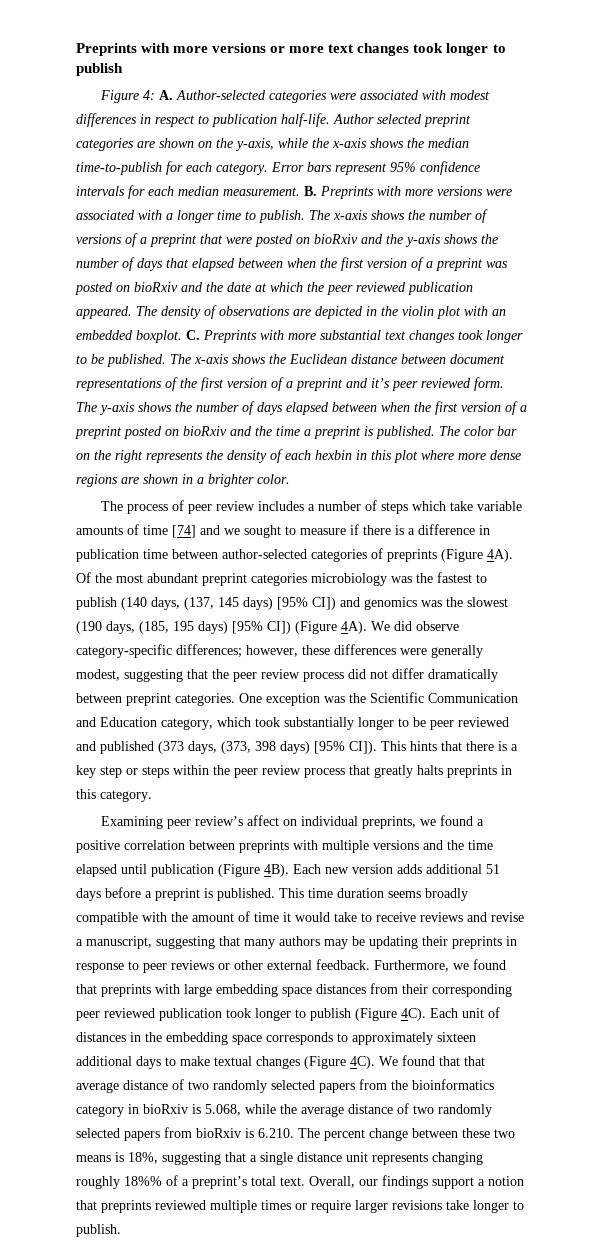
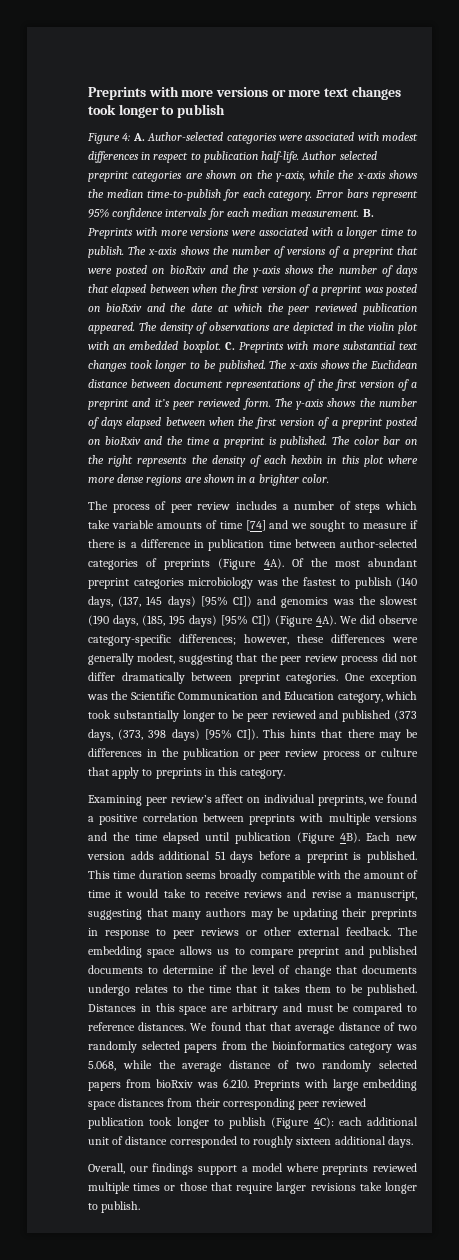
- This hints that there is a key step or steps within the peer review process that greatly halts preprints in this category.
+ This hints that there may be differences in the publication or peer review process or culture that apply to preprints in this category.
- Furthermore, we found that preprints with large embedding space distances from their corresponding peer reviewed publication took longer to publish (Figure 4C). Each unit of distances in the embedding space corresponds to approximately sixteen additional days to make textual changes (Figure 4C). We found that that average distance of two randomly selected papers from the bioinformatics category in bioRxiv is 5.068, while the average distance of two randomly selected papers from bioRxiv is 6.210. The percent change between these two means is 18%, suggesting that a single distance unit represents changing roughly 18%% of a preprint’s total text. Overall, our findings support a notion that preprints reviewed multiple times or require larger revisions take longer to publish.
+ The embedding space allows us to compare preprint and published documents to determine if the level of change that documents undergo relates to the time that it takes them to be published. Distances in this space are arbitrary and must be compared to reference distances. We found that that average distance of two randomly selected papers from the bioinformatics category was 5.068, while the average distance of two randomly selected papers from bioRxiv was 6.210. Preprints with large embedding space distances from their corresponding peer reviewed publication took longer to publish (Figure 4C): each additional unit of distance corresponded to roughly sixteen additional days.
+ Overall, our findings support a model where preprints reviewed multiple times or those that require larger revisions take longer to publish.

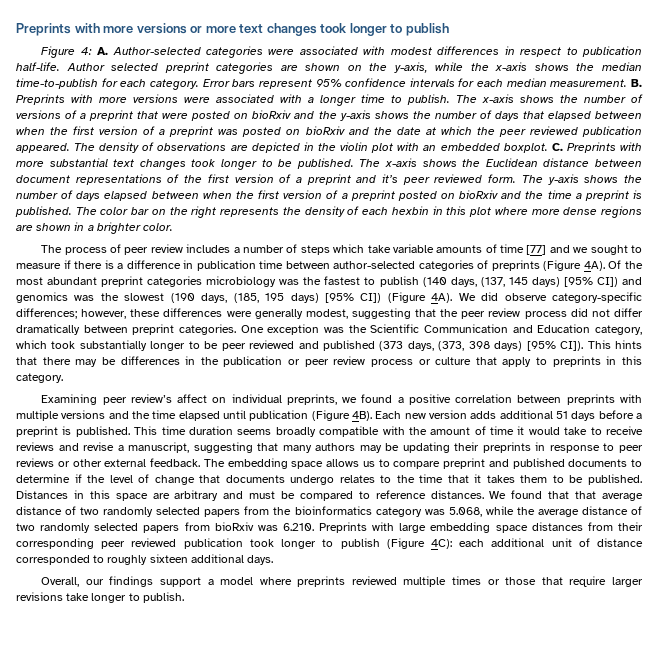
- The process of peer review includes a number of steps which take variable amounts of time [74] and we sought to measure if there is a difference in publication time between author-selected categories of preprints (Figure 4A).
+ The process of peer review includes a number of steps which take variable amounts of time [77] and we sought to measure if there is a difference in publication time between author-selected categories of preprints (Figure 4A).

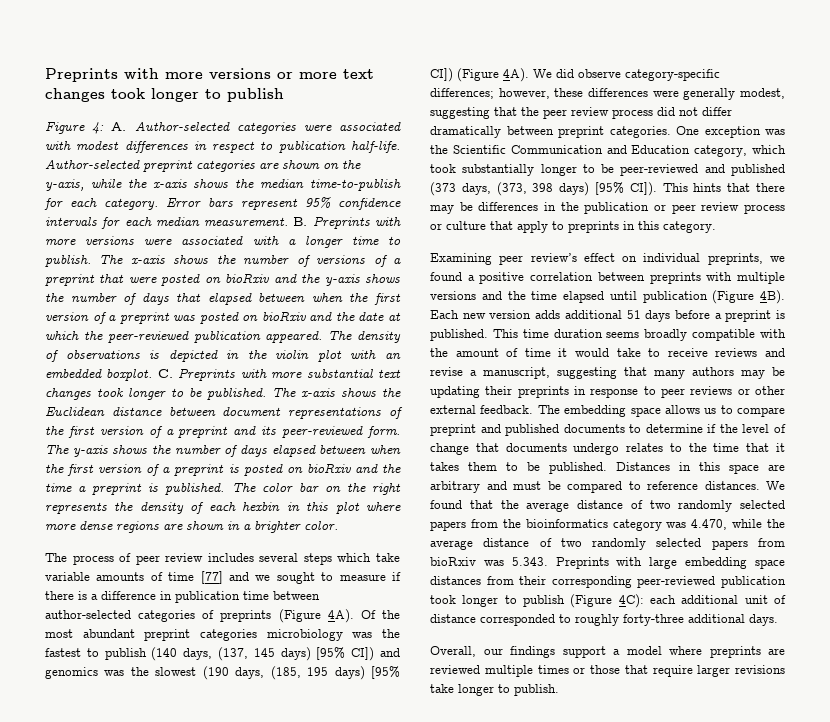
- Author selected preprint categories are shown on the y-axis, while the x-axis shows the median time-to-publish for each category.
+ Author-selected preprint categories are shown on the y-axis, while the x-axis shows the median time-to-publish for each category.
- The x-axis shows the number of versions of a preprint that were posted on bioRxiv and the y-axis shows the number of days that elapsed between when the first version of a preprint was posted on bioRxiv and the date at which the peer reviewed publication appeared.
+ The x-axis shows the number of versions of a preprint that were posted on bioRxiv and the y-axis shows the number of days that elapsed between when the first version of a preprint was posted on bioRxiv and the date at which the peer-reviewed publication appeared.
- The density of observations are depicted in the violin plot with an embedded boxplot.
+ The density of observations is depicted in the violin plot with an embedded boxplot.
- The x-axis shows the Euclidean distance between document representations of the first version of a preprint and it’s peer reviewed form.
+ The x-axis shows the Euclidean distance between document representations of the first version of a preprint and its peer-reviewed form.
- The y-axis shows the number of days elapsed between when the first version of a preprint posted on bioRxiv and the time a preprint is published.
+ The y-axis shows the number of days elapsed between when the first version of a preprint is posted on bioRxiv and the time a preprint is published.
- The process of peer review includes a number of steps which take variable amounts of time [77] and we sought to measure if there is a difference in publication time between author-selected categories of preprints (Figure 4A).
+ The process of peer review includes several steps which take variable amounts of time [77] and we sought to measure if there is a difference in publication time between author-selected categories of preprints (Figure 4A).
- One exception was the Scientific Communication and Education category, which took substantially longer to be peer reviewed and published (373 days, (373, 398 days) [95% CI]).
+ One exception was the Scientific Communication and Education category, which took substantially longer to be peer-reviewed and published (373 days, (373, 398 days) [95% CI]).
- Examining peer review’s affect on individual preprints, we found a positive correlation between preprints with multiple versions and the time elapsed until publication (Figure 4B).
+ Examining peer review’s effect on individual preprints, we found a positive correlation between preprints with multiple versions and the time elapsed until publication (Figure 4B).
- We found that that average distance of two randomly selected papers from the bioinformatics category was 5.068, while the average distance of two randomly selected papers from bioRxiv was 6.210. Preprints with large embedding space distances from their corresponding peer reviewed publication took longer to publish (Figure 4C): each additional unit of distance corresponded to roughly sixteen additional days.
+ We found that the average distance of two randomly selected papers from the bioinformatics category was 4.470, while the average distance of two randomly selected papers from bioRxiv was 5.343. Preprints with large embedding space distances from their corresponding peer-reviewed publication took longer to publish (Figure 4C): each additional unit of distance corresponded to roughly forty-three additional days.
- Overall, our findings support a model where preprints reviewed multiple times or those that require larger revisions take longer to publish.
+ Overall, our findings support a model where preprints are reviewed multiple times or those that require larger revisions take longer to publish.

